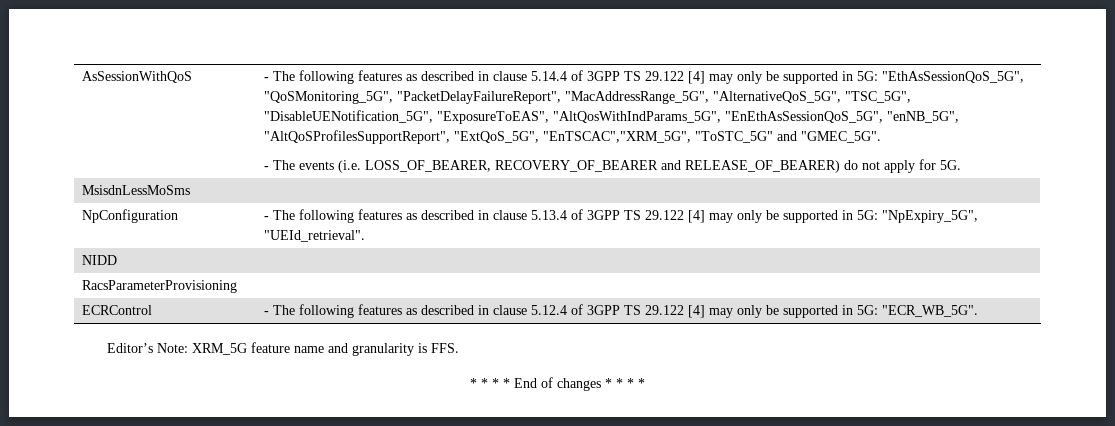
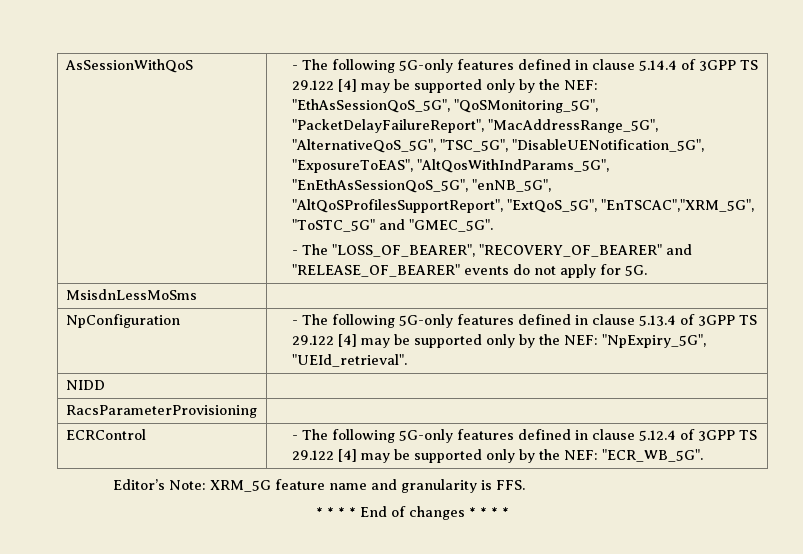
- - The following features as described in clause 5.14.4 of 3GPP TS 29.122 [4] may only be supported in 5G: "EthAsSessionQoS_5G", "QoSMonitoring_5G", "PacketDelayFailureReport", "MacAddressRange_5G", "AlternativeQoS_5G", "TSC_5G", "DisableUENotification_5G", "ExposureToEAS", "AltQosWithIndParams_5G", "EnEthAsSessionQoS_5G", "enNB_5G", "AltQoSProfilesSupportReport", "ExtQoS_5G", "EnTSCAC","XRM_5G", "ToSTC_5G" and "GMEC_5G".
+ - The following 5G-only features defined in clause 5.14.4 of 3GPP TS 29.122 [4] may be supported only by the NEF: "EthAsSessionQoS_5G", "QoSMonitoring_5G", "PacketDelayFailureReport", "MacAddressRange_5G", "AlternativeQoS_5G", "TSC_5G", "DisableUENotification_5G", "ExposureToEAS", "AltQosWithIndParams_5G", "EnEthAsSessionQoS_5G", "enNB_5G", "AltQoSProfilesSupportReport", "ExtQoS_5G", "EnTSCAC","XRM_5G", "ToSTC_5G" and "GMEC_5G".
- - The events (i.e. LOSS_OF_BEARER, RECOVERY_OF_BEARER and RELEASE_OF_BEARER) do not apply for 5G.
+ - The "LOSS_OF_BEARER", "RECOVERY_OF_BEARER" and "RELEASE_OF_BEARER" events do not apply for 5G.
- NpConfiguration | - The following features as described in clause 5.13.4 of 3GPP TS 29.122 [4] may only be supported in 5G: "NpExpiry_5G", "UEId_retrieval".
+ NpConfiguration | - The following 5G-only features defined in clause 5.13.4 of 3GPP TS 29.122 [4] may be supported only by the NEF: "NpExpiry_5G", "UEId_retrieval".
- ECRControl | - The following features as described in clause 5.12.4 of 3GPP TS 29.122 [4] may only be supported in 5G: "ECR_WB_5G".
+ ECRControl | - The following 5G-only features defined in clause 5.12.4 of 3GPP TS 29.122 [4] may be supported only by the NEF: "ECR_WB_5G".

